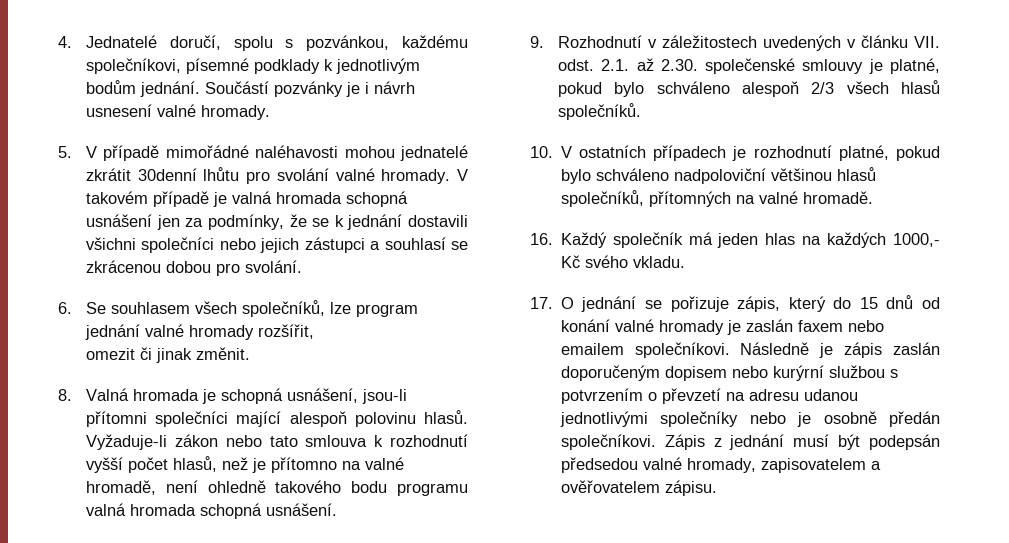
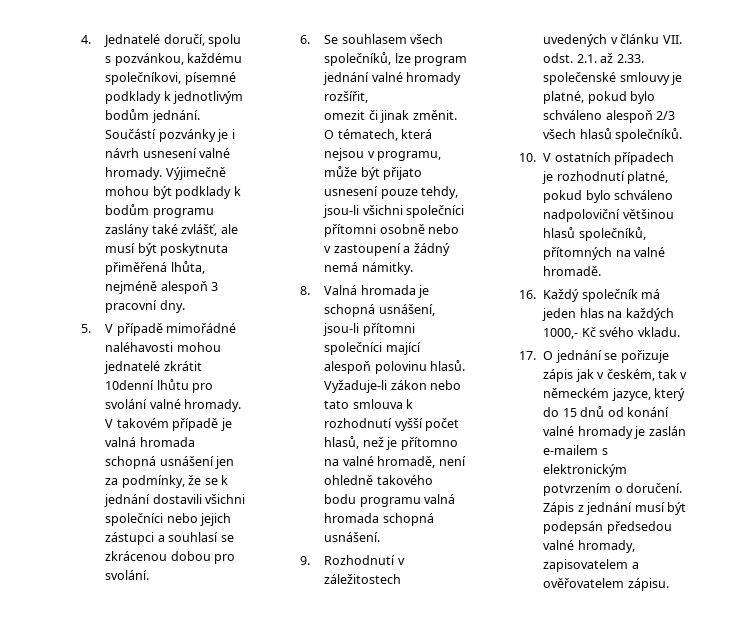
+ Výjimečně mohou být podklady k bodům programu zaslány také zvlášť, ale musí být poskytnuta přiměřená lhůta, nejméně alespoň 3 pracovní dny.
- 5. V případě mimořádné naléhavosti mohou jednatelé zkrátit 30denní lhůtu pro svolání valné hromady.
+ 5. V případě mimořádné naléhavosti mohou jednatelé zkrátit 10denní lhůtu pro svolání valné hromady.
+ O tématech, která nejsou v programu, může být přijato usnesení pouze tehdy, jsou-li všichni společníci přítomni osobně nebo v zastoupení a žádný nemá námitky.
- 9. Rozhodnutí v záležitostech uvedených v článku VII. odst. 2.1. až 2.30. společenské smlouvy je platné, pokud bylo schváleno alespoň 2/3 všech hlasů společníků.
+ 9. Rozhodnutí v záležitostech uvedených v článku VII. odst. 2.1. až 2.33. společenské smlouvy je platné, pokud bylo schváleno alespoň 2/3 všech hlasů společníků.
- 17. O jednání se pořizuje zápis, který do 15 dnů od konání valné hromady je zaslán faxem nebo emailem společníkovi. Následně je zápis zaslán doporučeným dopisem nebo kurýrní službou s potvrzením o převzetí na adresu udanou jednotlivými společníky nebo je osobně předán společníkovi.
+ 17. O jednání se pořizuje zápis jak v českém, tak v německém jazyce, který do 15 dnů od konání valné hromady je zaslán e-mailem s elektronickým potvrzením o doručení.

